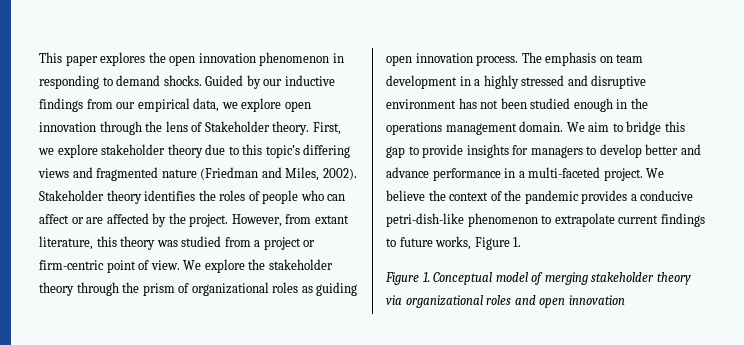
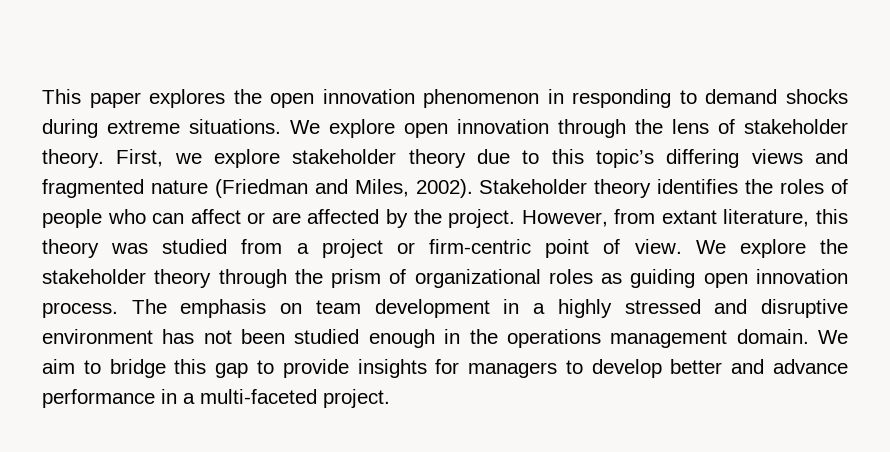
- This paper explores the open innovation phenomenon in responding to demand shocks. Guided by our inductive findings from our empirical data, we explore open innovation through the lens of Stakeholder theory.
+ This paper explores the open innovation phenomenon in responding to demand shocks during extreme situations. We explore open innovation through the lens of stakeholder theory.
- We believe the context of the pandemic provides a conducive petri-dish-like phenomenon to extrapolate current findings to future works, Figure 1.
- Figure 1. Conceptual model of merging stakeholder theory via organizational roles and open innovation

